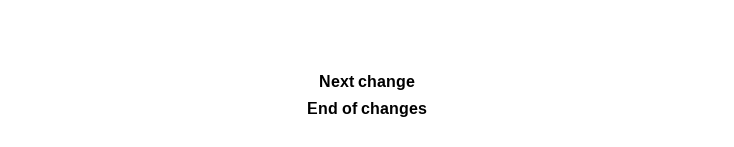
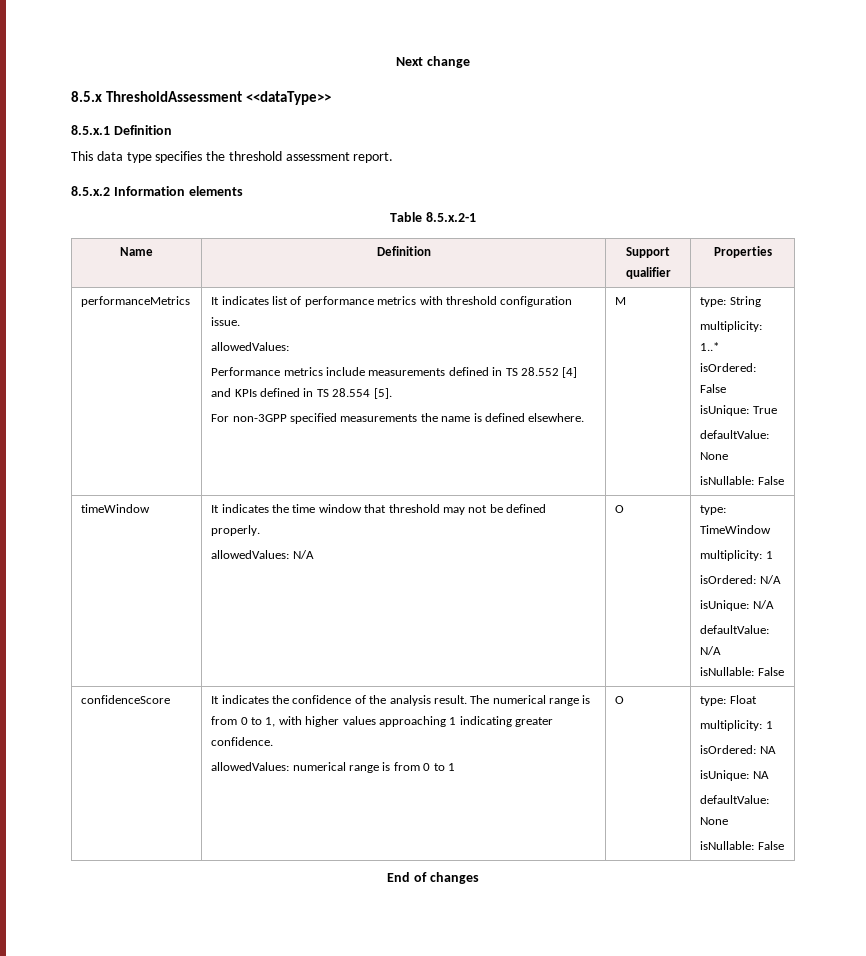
+ 8.5.x ThresholdAssessment <<dataType>>
+ 8.5.x.1 Definition
+ This data type specifies the threshold assessment report.
+ 8.5.x.2 Information elements
+ Table 8.5.x.2-1
+ Name | Definition | Support qualifier | Properties
+ performanceMetrics | It indicates list of performance metrics with threshold configuration issue.
+ allowedValues:
+ Performance metrics include measurements defined in TS 28.552 [4] and KPIs defined in TS 28.554 [5].
+ For non-3GPP specified measurements the name is defined elsewhere. | M | type: String
+ multiplicity: 1..*
+ isOrdered: False
+ isUnique: True
+ defaultValue: None
+ isNullable: False
+ timeWindow | It indicates the time window that threshold may not be defined properly.
+ allowedValues: N/A | O | type: TimeWindow
+ multiplicity: 1
+ isOrdered: N/A
+ isUnique: N/A
+ defaultValue: N/A
+ isNullable: False
+ confidenceScore | It indicates the confidence of the analysis result. The numerical range is from 0 to 1, with higher values approaching 1 indicating greater confidence.
+ allowedValues: numerical range is from 0 to 1 | O | type: Float
+ multiplicity: 1
+ isOrdered: NA
+ isUnique: NA
+ defaultValue: None
+ isNullable: False

